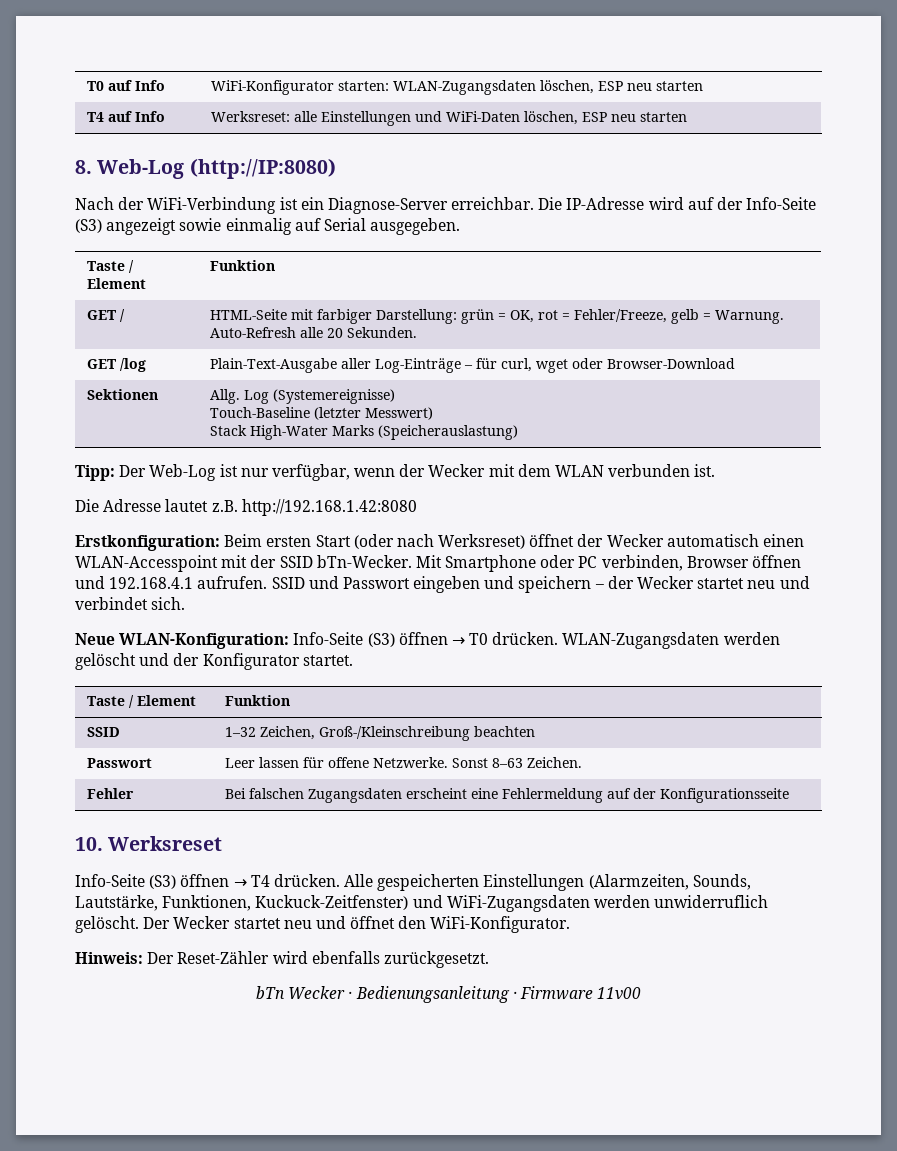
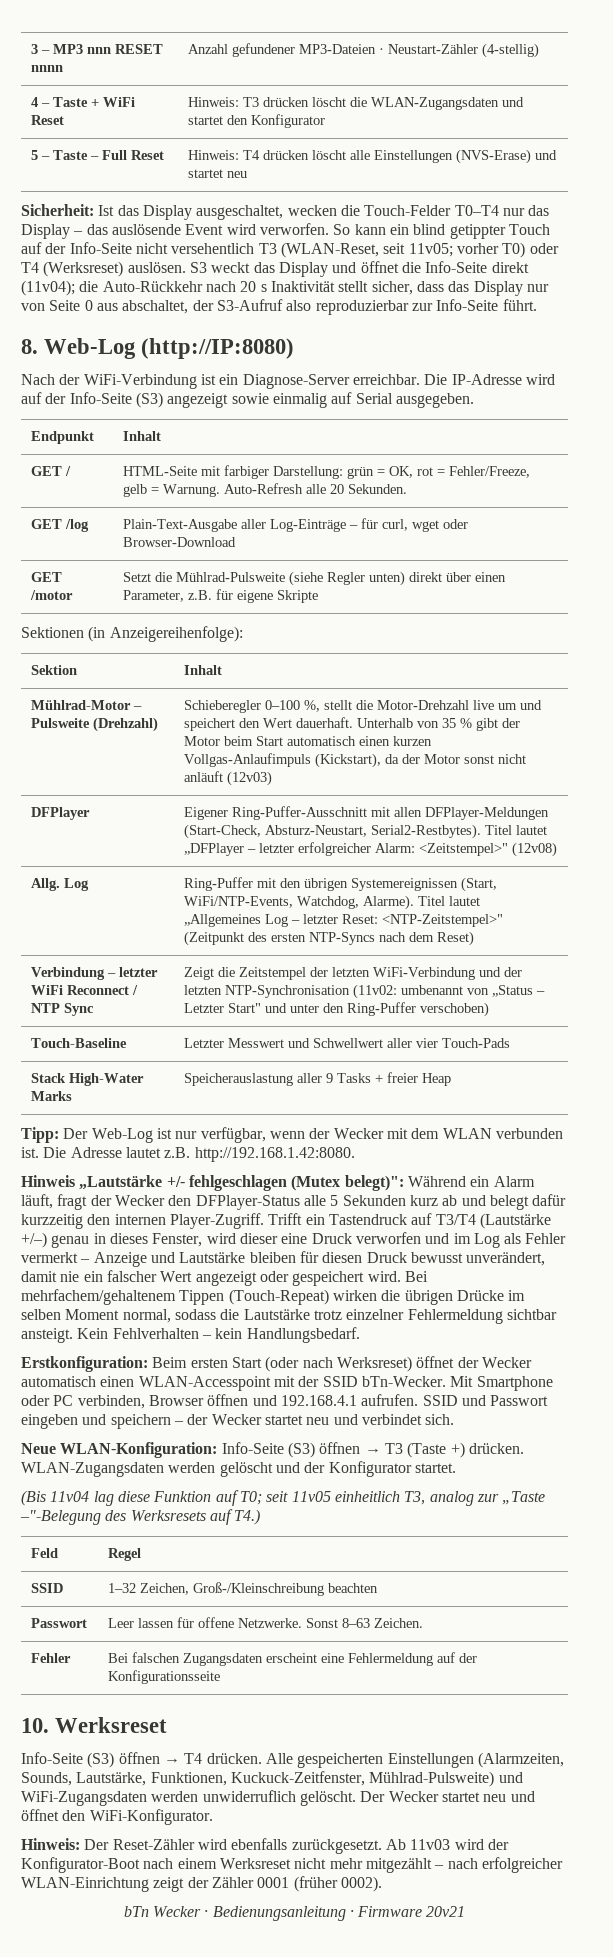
- T0 auf Info | WiFi-Konfigurator starten: WLAN-Zugangsdaten löschen, ESP neu starten
- T4 auf Info | Werksreset: alle Einstellungen und WiFi-Daten löschen, ESP neu starten
+ 3 – MP3 nnn RESET nnnn | Anzahl gefundener MP3-Dateien · Neustart-Zähler (4-stellig)
+ 4 – Taste + WiFi Reset | Hinweis: T3 drücken löscht die WLAN-Zugangsdaten und startet den Konfigurator
+ 5 – Taste – Full Reset | Hinweis: T4 drücken löscht alle Einstellungen (NVS-Erase) und startet neu
+ Sicherheit: Ist das Display ausgeschaltet, wecken die Touch-Felder T0–T4 nur das Display – das auslösende Event wird verworfen. So kann ein blind getippter Touch auf der Info-Seite nicht versehentlich T3 (WLAN-Reset, seit 11v05; vorher T0) oder T4 (Werksreset) auslösen. S3 weckt das Display und öffnet die Info-Seite direkt (11v04); die Auto-Rückkehr nach 20 s Inaktivität stellt sicher, dass das Display nur von Seite 0 aus abschaltet, der S3-Aufruf also reproduzierbar zur Info-Seite führt.
  Die IP-Adresse wird auf der Info-Seite (S3) angezeigt sowie einmalig auf Serial ausgegeben.
- Taste / Element | Funktion
+ Endpunkt | Inhalt
- Sektionen | Allg. Log (Systemereignisse)
- Touch-Baseline (letzter Messwert)
- Stack High-Water Marks (Speicherauslastung)
+ GET /motor | Setzt die Mühlrad-Pulsweite (siehe Regler unten) direkt über einen Parameter, z.B. für eigene Skripte
+ Sektionen (in Anzeigereihenfolge):
+ Sektion | Inhalt
+ Mühlrad-Motor – Pulsweite (Drehzahl) | Schieberegler 0–100 %, stellt die Motor-Drehzahl live um und speichert den Wert dauerhaft. Unterhalb von 35 % gibt der Motor beim Start automatisch einen kurzen Vollgas-Anlaufimpuls (Kickstart), da der Motor sonst nicht anläuft (12v03)
+ DFPlayer | Eigener Ring-Puffer-Ausschnitt mit allen DFPlayer-Meldungen (Start-Check, Absturz-Neustart, Serial2-Restbytes). Titel lautet „DFPlayer – letzter erfolgreicher Alarm: <Zeitstempel>" (12v08)
+ Allg. Log | Ring-Puffer mit den übrigen Systemereignissen (Start, WiFi/NTP-Events, Watchdog, Alarme). Titel lautet „Allgemeines Log – letzter Reset: <NTP-Zeitstempel>" (Zeitpunkt des ersten NTP-Syncs nach dem Reset)
+ Verbindung – letzter WiFi Reconnect / NTP Sync | Zeigt die Zeitstempel der letzten WiFi-Verbindung und der letzten NTP-Synchronisation (11v02: umbenannt von „Status – Letzter Start" und unter den Ring-Puffer verschoben)
+ Touch-Baseline | Letzter Messwert und Schwellwert aller vier Touch-Pads
+ Stack High-Water Marks | Speicherauslastung aller 9 Tasks + freier Heap
- Tipp: Der Web-Log ist nur verfügbar, wenn der Wecker mit dem WLAN verbunden ist.
- Die Adresse lautet z.B. http://192.168.1.42:8080
+ Tipp: Der Web-Log ist nur verfügbar, wenn der Wecker mit dem WLAN verbunden ist. Die Adresse lautet z.B. http://192.168.1.42:8080.
+ Hinweis „Lautstärke +/- fehlgeschlagen (Mutex belegt)": Während ein Alarm läuft, fragt der Wecker den DFPlayer-Status alle 5 Sekunden kurz ab und belegt dafür kurzzeitig den internen Player-Zugriff. Trifft ein Tastendruck auf T3/T4 (Lautstärke +/–) genau in dieses Fenster, wird dieser eine Druck verworfen und im Log als Fehler vermerkt – Anzeige und Lautstärke bleiben für diesen Druck bewusst unverändert, damit nie ein falscher Wert angezeigt oder gespeichert wird. Bei mehrfachem/gehaltenem Tippen (Touch-Repeat) wirken die übrigen Drücke im selben Moment normal, sodass die Lautstärke trotz einzelner Fehlermeldung sichtbar ansteigt. Kein Fehlverhalten – kein Handlungsbedarf.
- Neue WLAN-Konfiguration: Info-Seite (S3) öffnen → T0 drücken.
+ Neue WLAN-Konfiguration: Info-Seite (S3) öffnen → T3 (Taste +) drücken.
  WLAN-Zugangsdaten werden gelöscht und der Konfigurator startet.
- Taste / Element | Funktion
+ (Bis 11v04 lag diese Funktion auf T0; seit 11v05 einheitlich T3, analog zur „Taste –"-Belegung des Werksresets auf T4.)
+ Feld | Regel
- Alle gespeicherten Einstellungen (Alarmzeiten, Sounds, Lautstärke, Funktionen, Kuckuck-Zeitfenster) und WiFi-Zugangsdaten werden unwiderruflich gelöscht.
+ Alle gespeicherten Einstellungen (Alarmzeiten, Sounds, Lautstärke, Funktionen, Kuckuck-Zeitfenster, Mühlrad-Pulsweite) und WiFi-Zugangsdaten werden unwiderruflich gelöscht.
+ Ab 11v03 wird der Konfigurator-Boot nach einem Werksreset nicht mehr mitgezählt – nach erfolgreicher WLAN-Einrichtung zeigt der Zähler 0001 (früher 0002).
- bTn Wecker · Bedienungsanleitung · Firmware 11v00
+ bTn Wecker · Bedienungsanleitung · Firmware 20v21

